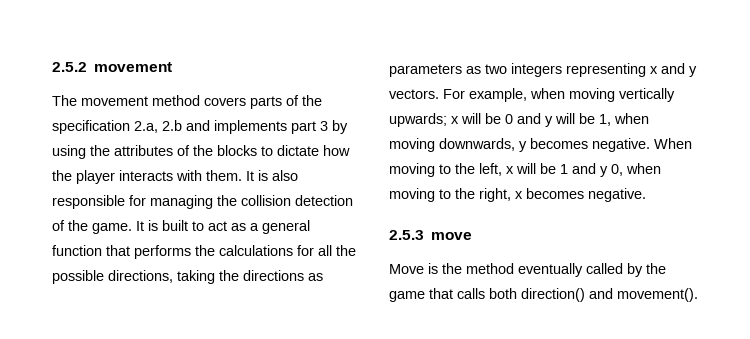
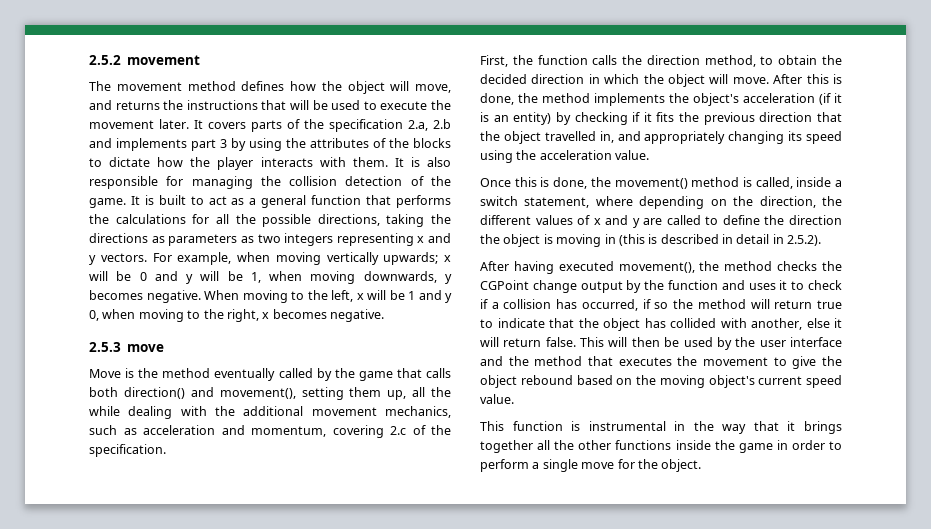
- The movement method covers parts of the specification 2.a, 2.b and implements part 3 by using the attributes of the blocks to dictate how the player interacts with them.
+ The movement method defines how the object will move, and returns the instructions that will be used to execute the movement later. It covers parts of the specification 2.a, 2.b and implements part 3 by using the attributes of the blocks to dictate how the player interacts with them.
- Move is the method eventually called by the game that calls both direction() and movement().
+ Move is the method eventually called by the game that calls both direction() and movement(), setting them up, all the while dealing with the additional movement mechanics, such as acceleration and momentum, covering 2.c of the specification.
+ First, the function calls the direction method, to obtain the decided direction in which the object will move. After this is done, the method implements the object's acceleration (if it is an entity) by checking if it fits the previous direction that the object travelled in, and appropriately changing its speed using the acceleration value.
+ Once this is done, the movement() method is called, inside a switch statement, where depending on the direction, the different values of x and y are called to define the direction the object is moving in (this is described in detail in 2.5.2).
+ After having executed movement(), the method checks the CGPoint change output by the function and uses it to check if a collision has occurred, if so the method will return true to indicate that the object has collided with another, else it will return false. This will then be used by the user interface and the method that executes the movement to give the object rebound based on the moving object's current speed value.
+ This function is instrumental in the way that it brings together all the other functions inside the game in order to perform a single move for the object.

